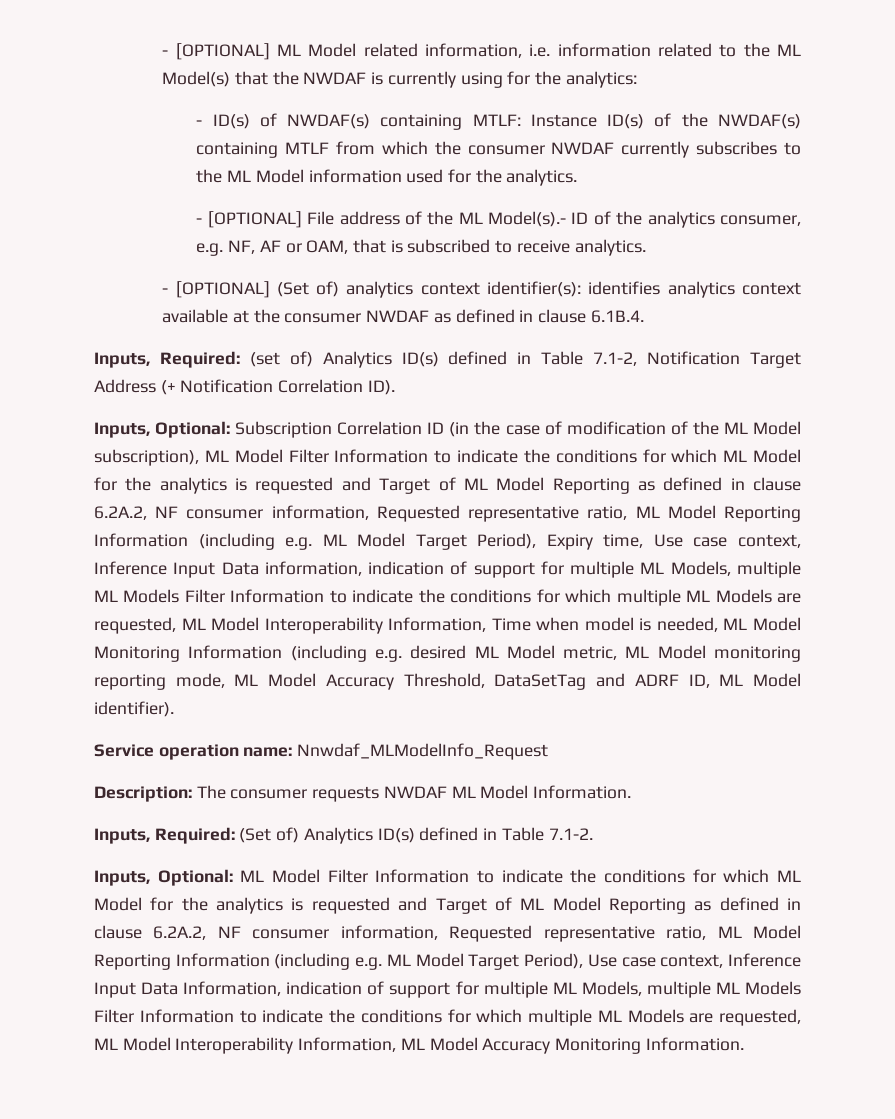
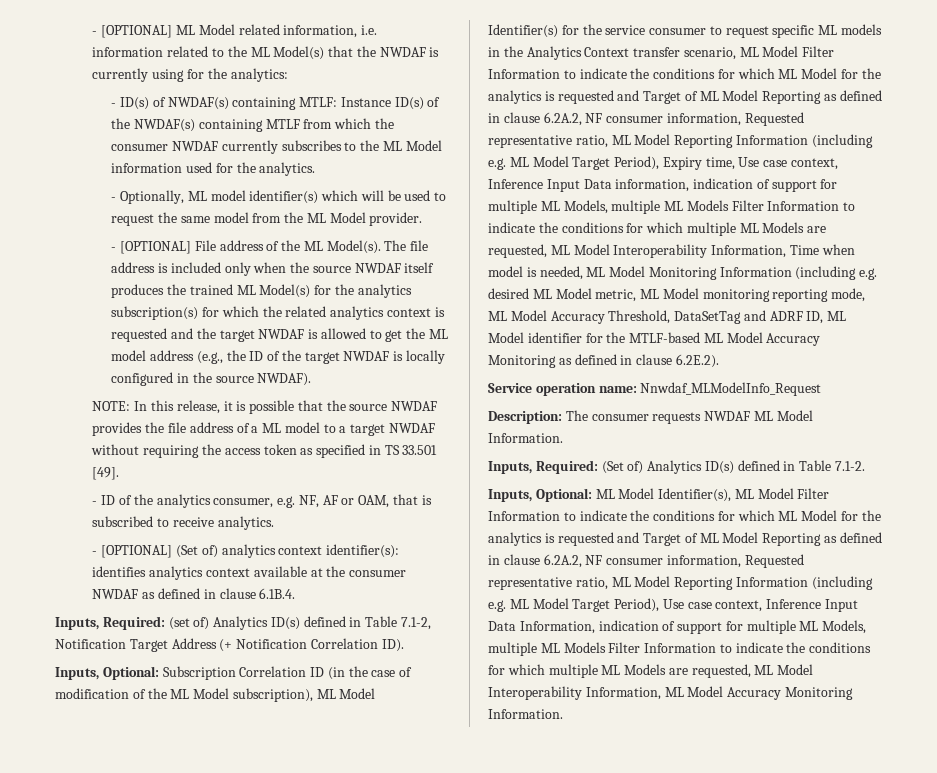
+ - Optionally, ML model identifier(s) which will be used to request the same model from the ML Model provider.
- - [OPTIONAL] File address of the ML Model(s).- ID of the analytics consumer, e.g. NF, AF or OAM, that is subscribed to receive analytics.
+ - [OPTIONAL] File address of the ML Model(s). The file address is included only when the source NWDAF itself produces the trained ML Model(s) for the analytics subscription(s) for which the related analytics context is requested and the target NWDAF is allowed to get the ML model address (e.g., the ID of the target NWDAF is locally configured in the source NWDAF).
+ NOTE: In this release, it is possible that the source NWDAF provides the file address of a ML model to a target NWDAF without requiring the access token as specified in TS 33.501 [49].
+ - ID of the analytics consumer, e.g. NF, AF or OAM, that is subscribed to receive analytics.
- Subscription Correlation ID (in the case of modification of the ML Model subscription), ML Model Filter Information to indicate the conditions for which ML Model for the analytics is requested and Target of ML Model Reporting as defined in clause 6.2A.2, NF consumer information, Requested representative ratio, ML Model Reporting Information (including e.g. ML Model Target Period), Expiry time, Use case context, Inference Input Data information, indication of support for multiple ML Models, multiple ML Models Filter Information to indicate the conditions for which multiple ML Models are requested, ML Model Interoperability Information, Time when model is needed, ML Model Monitoring Information (including e.g. desired ML Model metric, ML Model monitoring reporting mode, ML Model Accuracy Threshold, DataSetTag and ADRF ID, ML Model identifier).
+ Subscription Correlation ID (in the case of modification of the ML Model subscription), ML Model Identifier(s) for the service consumer to request specific ML models in the Analytics Context transfer scenario, ML Model Filter Information to indicate the conditions for which ML Model for the analytics is requested and Target of ML Model Reporting as defined in clause 6.2A.2, NF consumer information, Requested representative ratio, ML Model Reporting Information (including e.g. ML Model Target Period), Expiry time, Use case context, Inference Input Data information, indication of support for multiple ML Models, multiple ML Models Filter Information to indicate the conditions for which multiple ML Models are requested, ML Model Interoperability Information, Time when model is needed, ML Model Monitoring Information (including e.g. desired ML Model metric, ML Model monitoring reporting mode, ML Model Accuracy Threshold, DataSetTag and ADRF ID, ML Model identifier for the MTLF-based ML Model Accuracy Monitoring as defined in clause 6.2E.2).
- ML Model Filter Information to indicate the conditions for which ML Model for the analytics is requested and Target of ML Model Reporting as defined in clause 6.2A.2, NF consumer information, Requested representative ratio, ML Model Reporting Information (including e.g. ML Model Target Period), Use case context, Inference Input Data Information, indication of support for multiple ML Models, multiple ML Models Filter Information to indicate the conditions for which multiple ML Models are requested, ML Model Interoperability Information, ML Model Accuracy Monitoring Information.
+ ML Model Identifier(s), ML Model Filter Information to indicate the conditions for which ML Model for the analytics is requested and Target of ML Model Reporting as defined in clause 6.2A.2, NF consumer information, Requested representative ratio, ML Model Reporting Information (including e.g. ML Model Target Period), Use case context, Inference Input Data Information, indication of support for multiple ML Models, multiple ML Models Filter Information to indicate the conditions for which multiple ML Models are requested, ML Model Interoperability Information, ML Model Accuracy Monitoring Information.

